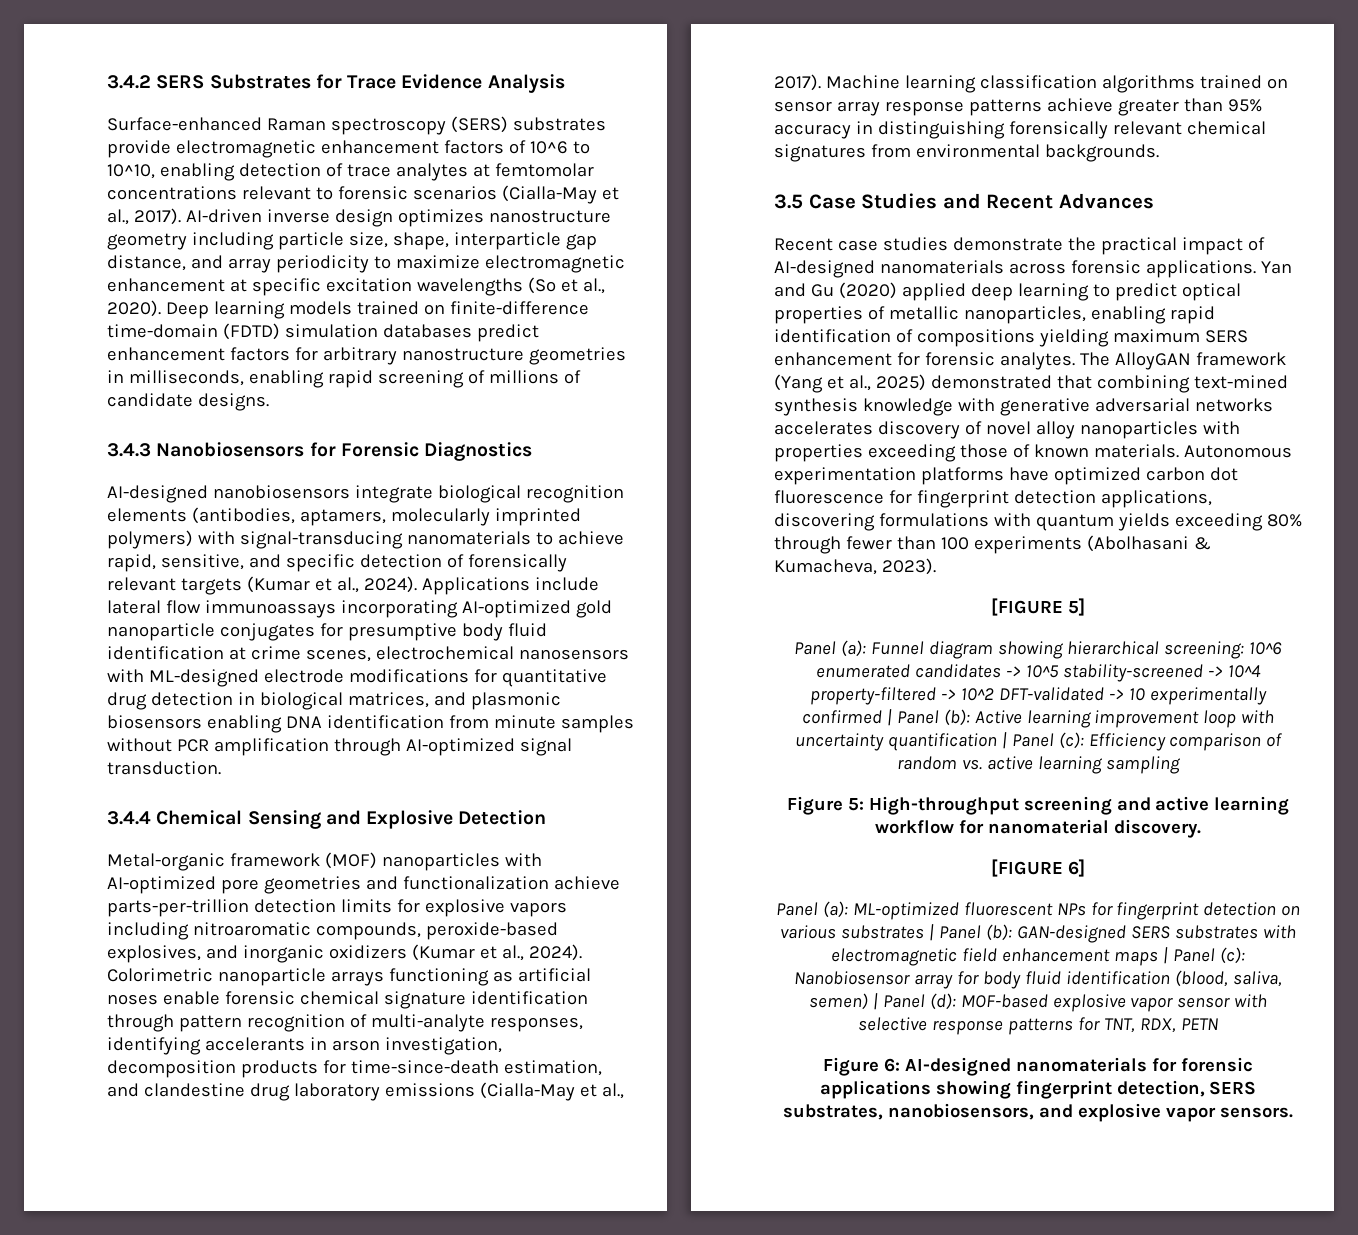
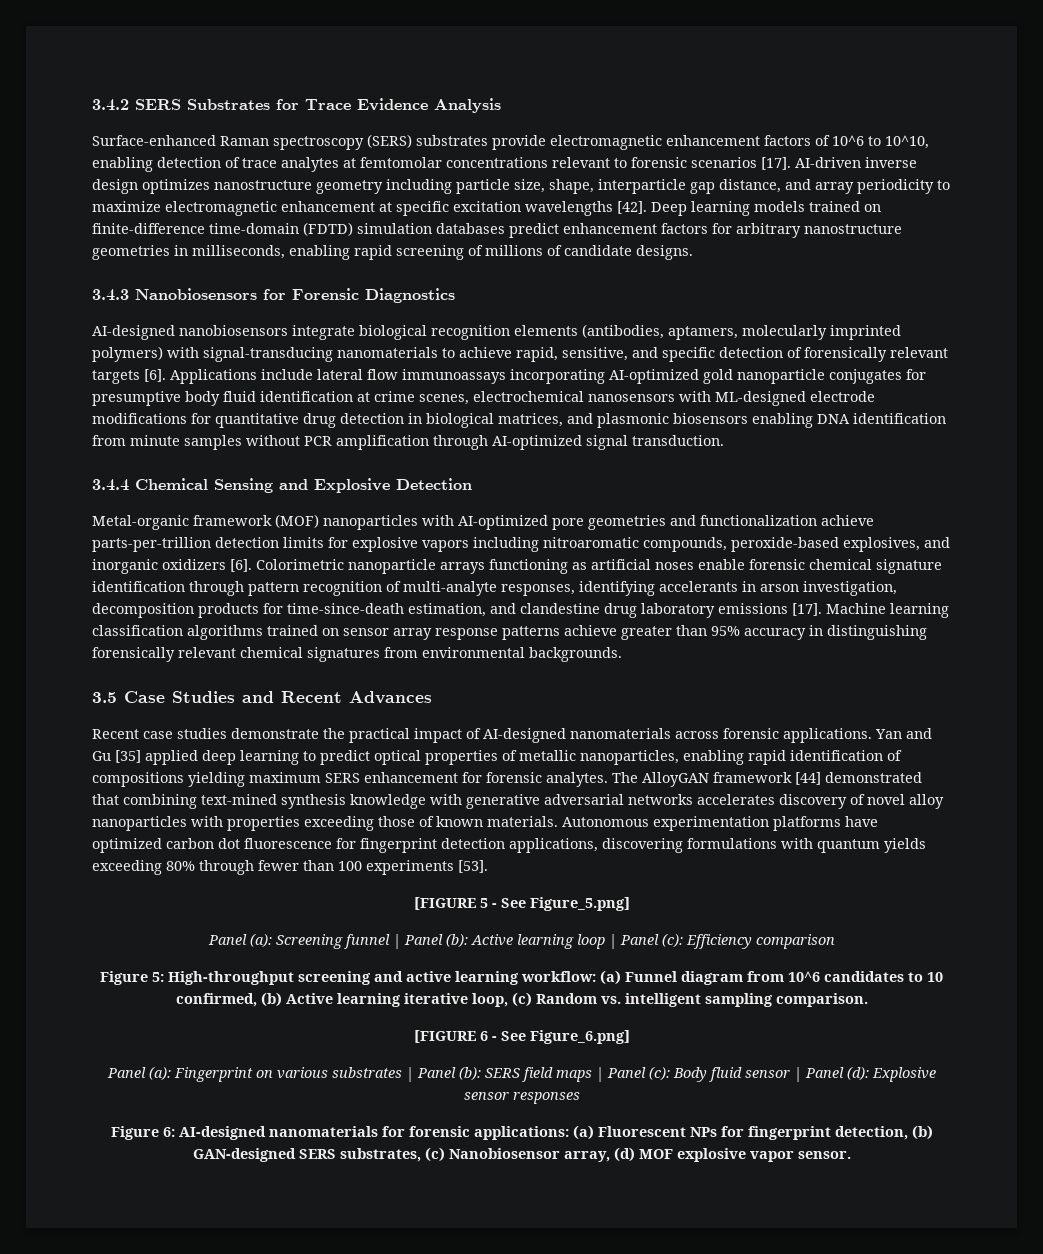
- Surface-enhanced Raman spectroscopy (SERS) substrates provide electromagnetic enhancement factors of 10^6 to 10^10, enabling detection of trace analytes at femtomolar concentrations relevant to forensic scenarios (Cialla-May et al., 2017).
+ Surface-enhanced Raman spectroscopy (SERS) substrates provide electromagnetic enhancement factors of 10^6 to 10^10, enabling detection of trace analytes at femtomolar concentrations relevant to forensic scenarios [17].
- AI-driven inverse design optimizes nanostructure geometry including particle size, shape, interparticle gap distance, and array periodicity to maximize electromagnetic enhancement at specific excitation wavelengths (So et al., 2020).
+ AI-driven inverse design optimizes nanostructure geometry including particle size, shape, interparticle gap distance, and array periodicity to maximize electromagnetic enhancement at specific excitation wavelengths [42].
- AI-designed nanobiosensors integrate biological recognition elements (antibodies, aptamers, molecularly imprinted polymers) with signal-transducing nanomaterials to achieve rapid, sensitive, and specific detection of forensically relevant targets (Kumar et al., 2024).
+ AI-designed nanobiosensors integrate biological recognition elements (antibodies, aptamers, molecularly imprinted polymers) with signal-transducing nanomaterials to achieve rapid, sensitive, and specific detection of forensically relevant targets [6].
- Metal-organic framework (MOF) nanoparticles with AI-optimized pore geometries and functionalization achieve parts-per-trillion detection limits for explosive vapors including nitroaromatic compounds, peroxide-based explosives, and inorganic oxidizers (Kumar et al., 2024).
+ Metal-organic framework (MOF) nanoparticles with AI-optimized pore geometries and functionalization achieve parts-per-trillion detection limits for explosive vapors including nitroaromatic compounds, peroxide-based explosives, and inorganic oxidizers [6].
- Colorimetric nanoparticle arrays functioning as artificial noses enable forensic chemical signature identification through pattern recognition of multi-analyte responses, identifying accelerants in arson investigation, decomposition products for time-since-death estimation, and clandestine drug laboratory emissions (Cialla-May et al., 2017).
+ Colorimetric nanoparticle arrays functioning as artificial noses enable forensic chemical signature identification through pattern recognition of multi-analyte responses, identifying accelerants in arson investigation, decomposition products for time-since-death estimation, and clandestine drug laboratory emissions [17].
- Yan and Gu (2020) applied deep learning to predict optical properties of metallic nanoparticles, enabling rapid identification of compositions yielding maximum SERS enhancement for forensic analytes.
+ Yan and Gu [35] applied deep learning to predict optical properties of metallic nanoparticles, enabling rapid identification of compositions yielding maximum SERS enhancement for forensic analytes.
- The AlloyGAN framework (Yang et al., 2025) demonstrated that combining text-mined synthesis knowledge with generative adversarial networks accelerates discovery of novel alloy nanoparticles with properties exceeding those of known materials.
+ The AlloyGAN framework [44] demonstrated that combining text-mined synthesis knowledge with generative adversarial networks accelerates discovery of novel alloy nanoparticles with properties exceeding those of known materials.
- Autonomous experimentation platforms have optimized carbon dot fluorescence for fingerprint detection applications, discovering formulations with quantum yields exceeding 80% through fewer than 100 experiments (Abolhasani & Kumacheva, 2023).
- [FIGURE 5]
- Panel (a): Funnel diagram showing hierarchical screening: 10^6 enumerated candidates -> 10^5 stability-screened -> 10^4 property-filtered -> 10^2 DFT-validated -> 10 experimentally confirmed | Panel (b): Active learning improvement loop with uncertainty quantification | Panel (c): Efficiency comparison of random vs. active learning sampling
+ Autonomous experimentation platforms have optimized carbon dot fluorescence for fingerprint detection applications, discovering formulations with quantum yields exceeding 80% through fewer than 100 experiments [53].
+ [FIGURE 5 - See Figure_5.png]
+ Panel (a): Screening funnel | Panel (b): Active learning loop | Panel (c): Efficiency comparison
- Figure 5: High-throughput screening and active learning workflow for nanomaterial discovery.
- [FIGURE 6]
- Panel (a): ML-optimized fluorescent NPs for fingerprint detection on various substrates | Panel (b): GAN-designed SERS substrates with electromagnetic field enhancement maps | Panel (c): Nanobiosensor array for body fluid identification (blood, saliva, semen) | Panel (d): MOF-based explosive vapor sensor with selective response patterns for TNT, RDX, PETN
+ Figure 5: High-throughput screening and active learning workflow: (a) Funnel diagram from 10^6 candidates to 10 confirmed, (b) Active learning iterative loop, (c) Random vs. intelligent sampling comparison.
+ [FIGURE 6 - See Figure_6.png]
+ Panel (a): Fingerprint on various substrates | Panel (b): SERS field maps | Panel (c): Body fluid sensor | Panel (d): Explosive sensor responses
- Figure 6: AI-designed nanomaterials for forensic applications showing fingerprint detection, SERS substrates, nanobiosensors, and explosive vapor sensors.
+ Figure 6: AI-designed nanomaterials for forensic applications: (a) Fluorescent NPs for fingerprint detection, (b) GAN-designed SERS substrates, (c) Nanobiosensor array, (d) MOF explosive vapor sensor.

